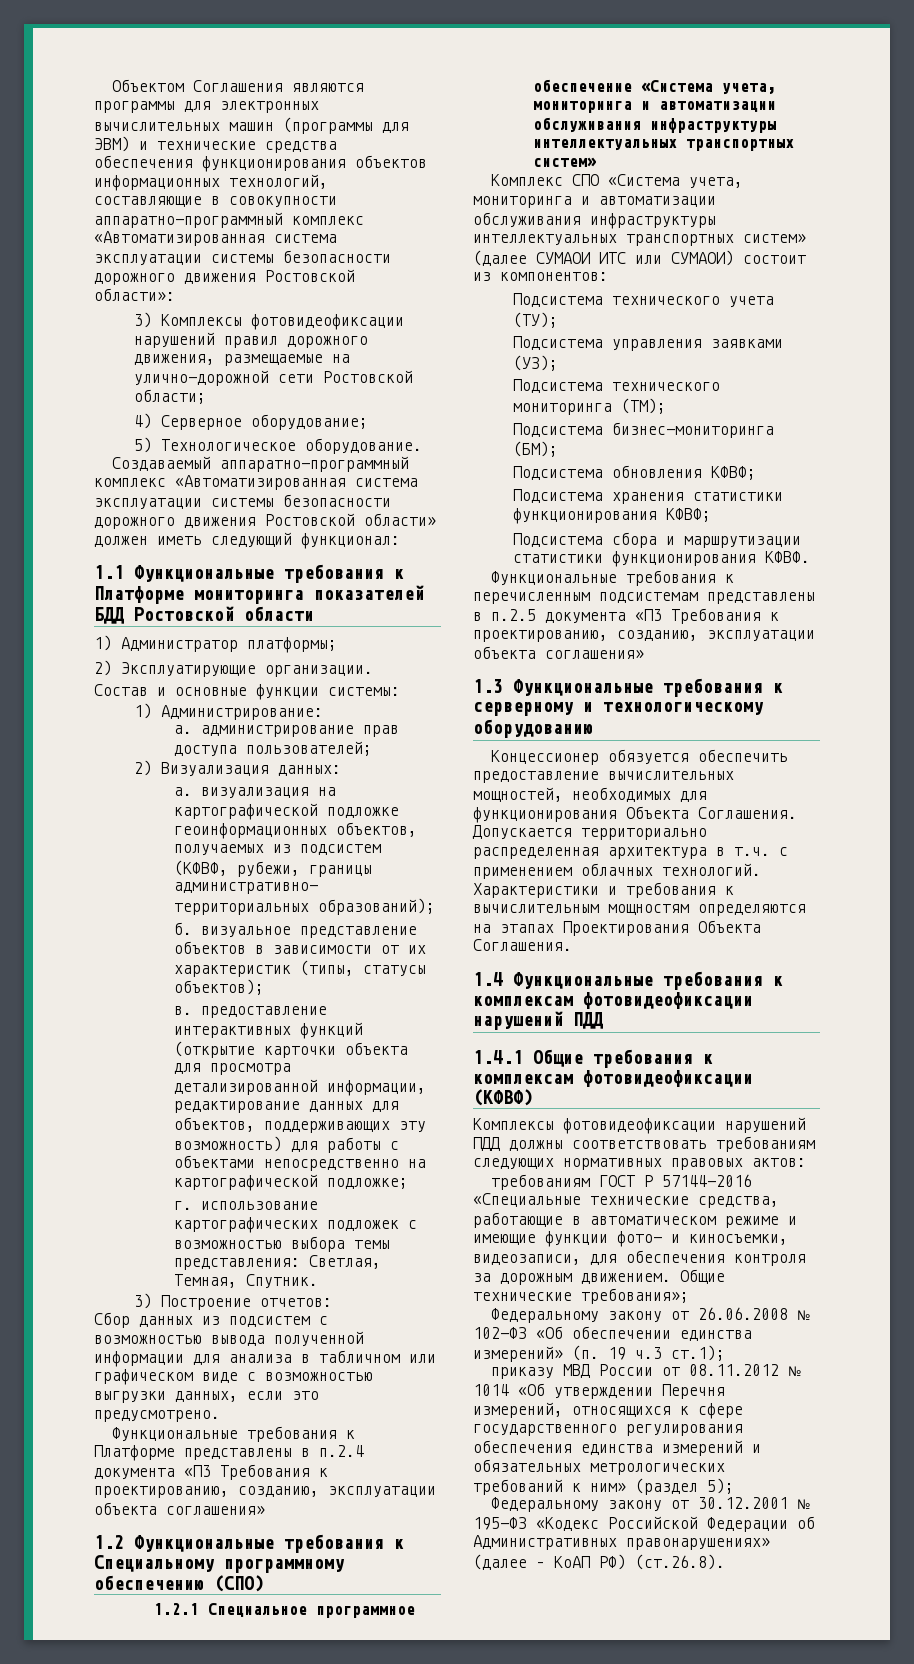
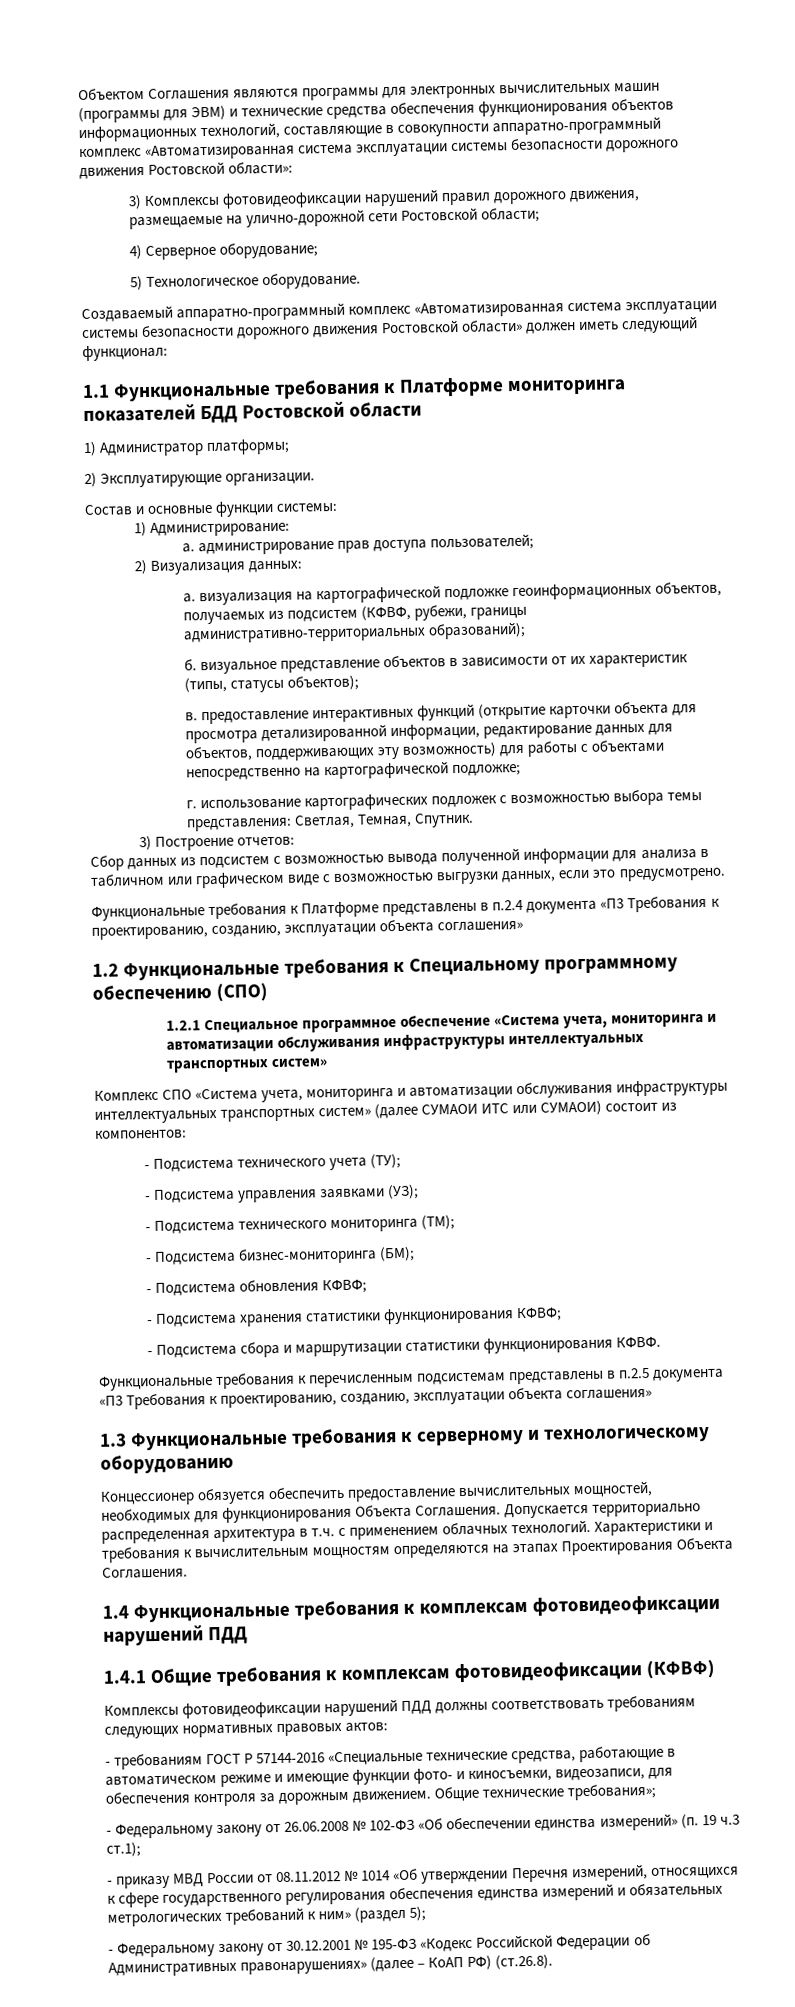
- Подсистема технического учета (ТУ);
+ - Подсистема технического учета (ТУ);
- Подсистема управления заявками (УЗ);
+ - Подсистема управления заявками (УЗ);
- Подсистема технического мониторинга (ТМ);
+ - Подсистема технического мониторинга (ТМ);
- Подсистема бизнес-мониторинга (БМ);
+ - Подсистема бизнес-мониторинга (БМ);
- Подсистема обновления КФВФ;
+ - Подсистема обновления КФВФ;
- Подсистема хранения статистики функционирования КФВФ;
+ - Подсистема хранения статистики функционирования КФВФ;
- Подсистема сбора и маршрутизации статистики функционирования КФВФ.
+ - Подсистема сбора и маршрутизации статистики функционирования КФВФ.
- требованиям ГОСТ Р 57144-2016 «Специальные технические средства, работающие в автоматическом режиме и имеющие функции фото- и киносъемки, видеозаписи, для обеспечения контроля за дорожным движением.
+ - требованиям ГОСТ Р 57144-2016 «Специальные технические средства, работающие в автоматическом режиме и имеющие функции фото- и киносъемки, видеозаписи, для обеспечения контроля за дорожным движением.
- Федеральному закону от 26.06.2008 № 102-ФЗ «Об обеспечении единства измерений» (п. 19 ч.3 ст.1);
+ - Федеральному закону от 26.06.2008 № 102-ФЗ «Об обеспечении единства измерений» (п. 19 ч.3 ст.1);
- приказу МВД России от 08.11.2012 № 1014 «Об утверждении Перечня измерений, относящихся к сфере государственного регулирования обеспечения единства измерений и обязательных метрологических требований к ним» (раздел 5);
+ - приказу МВД России от 08.11.2012 № 1014 «Об утверждении Перечня измерений, относящихся к сфере государственного регулирования обеспечения единства измерений и обязательных метрологических требований к ним» (раздел 5);
- Федеральному закону от 30.12.2001 № 195-ФЗ «Кодекс Российской Федерации об Административных правонарушениях» (далее – КоАП РФ) (ст.26.8).
+ - Федеральному закону от 30.12.2001 № 195-ФЗ «Кодекс Российской Федерации об Административных правонарушениях» (далее – КоАП РФ) (ст.26.8).

